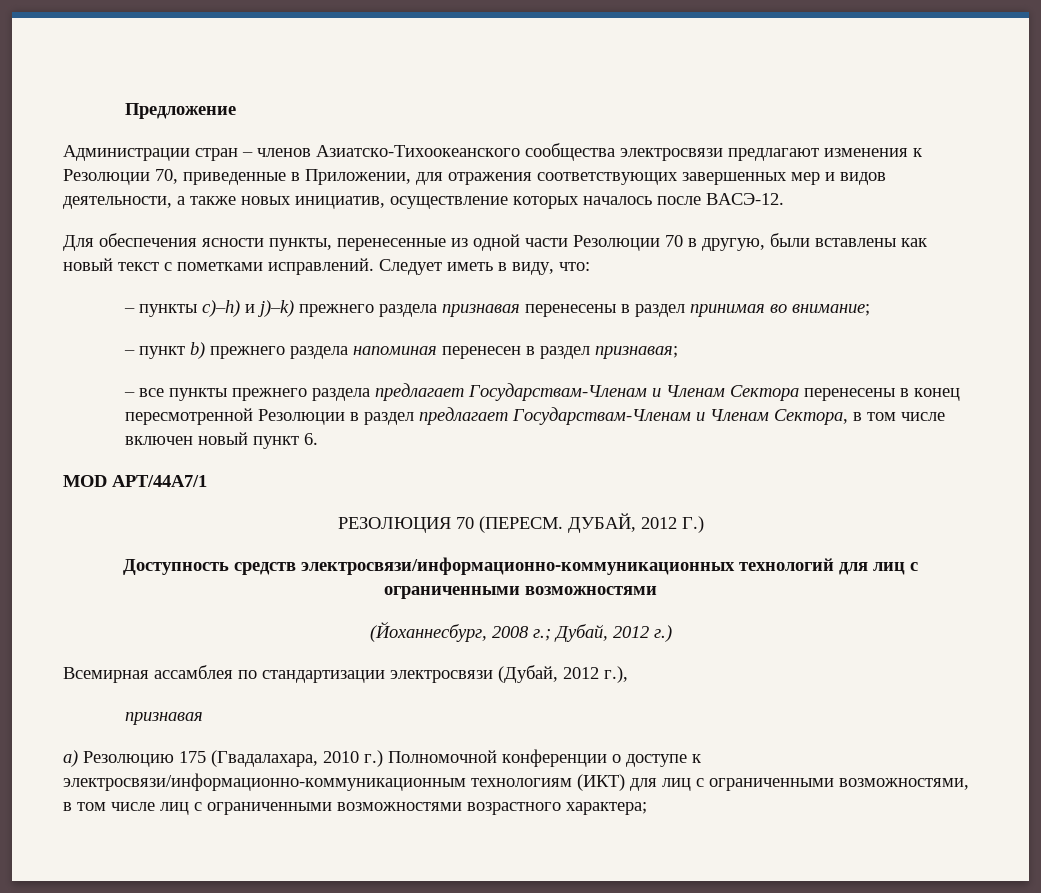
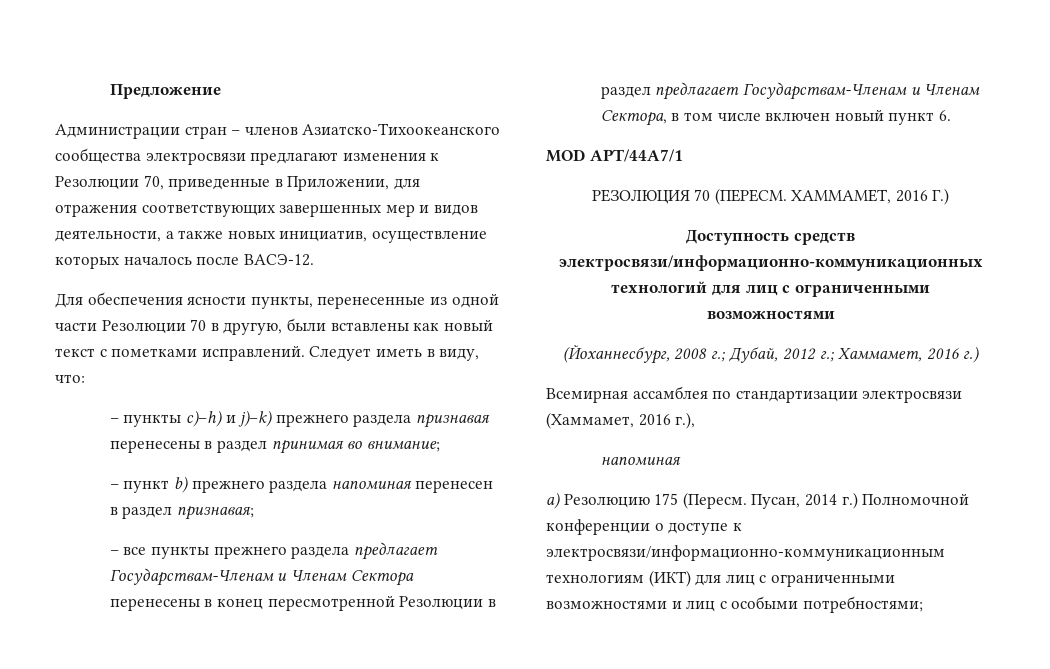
- ДУБАЙ, 2012 Г.)
+ ХАММАМЕТ, 2016 Г.)
- (Йоханнесбург, 2008 г.; Дубай, 2012 г.)
+ (Йоханнесбург, 2008 г.; Дубай, 2012 г.; Хаммамет, 2016 г.)
- Всемирная ассамблея по стандартизации электросвязи (Дубай, 2012 г.),
- признавая
+ Всемирная ассамблея по стандартизации электросвязи (Хаммамет, 2016 г.),
+ напоминая
- a) Резолюцию 175 (Гвадалахара, 2010 г.) Полномочной конференции о доступе к электросвязи/информационно-коммуникационным технологиям (ИКТ) для лиц с ограниченными возможностями, в том числе лиц с ограниченными возможностями возрастного характера;
+ a) Резолюцию 175 (Пересм. Пусан, 2014 г.) Полномочной конференции о доступе к электросвязи/информационно-коммуникационным технологиям (ИКТ) для лиц с ограниченными возможностями и лиц с особыми потребностями;

